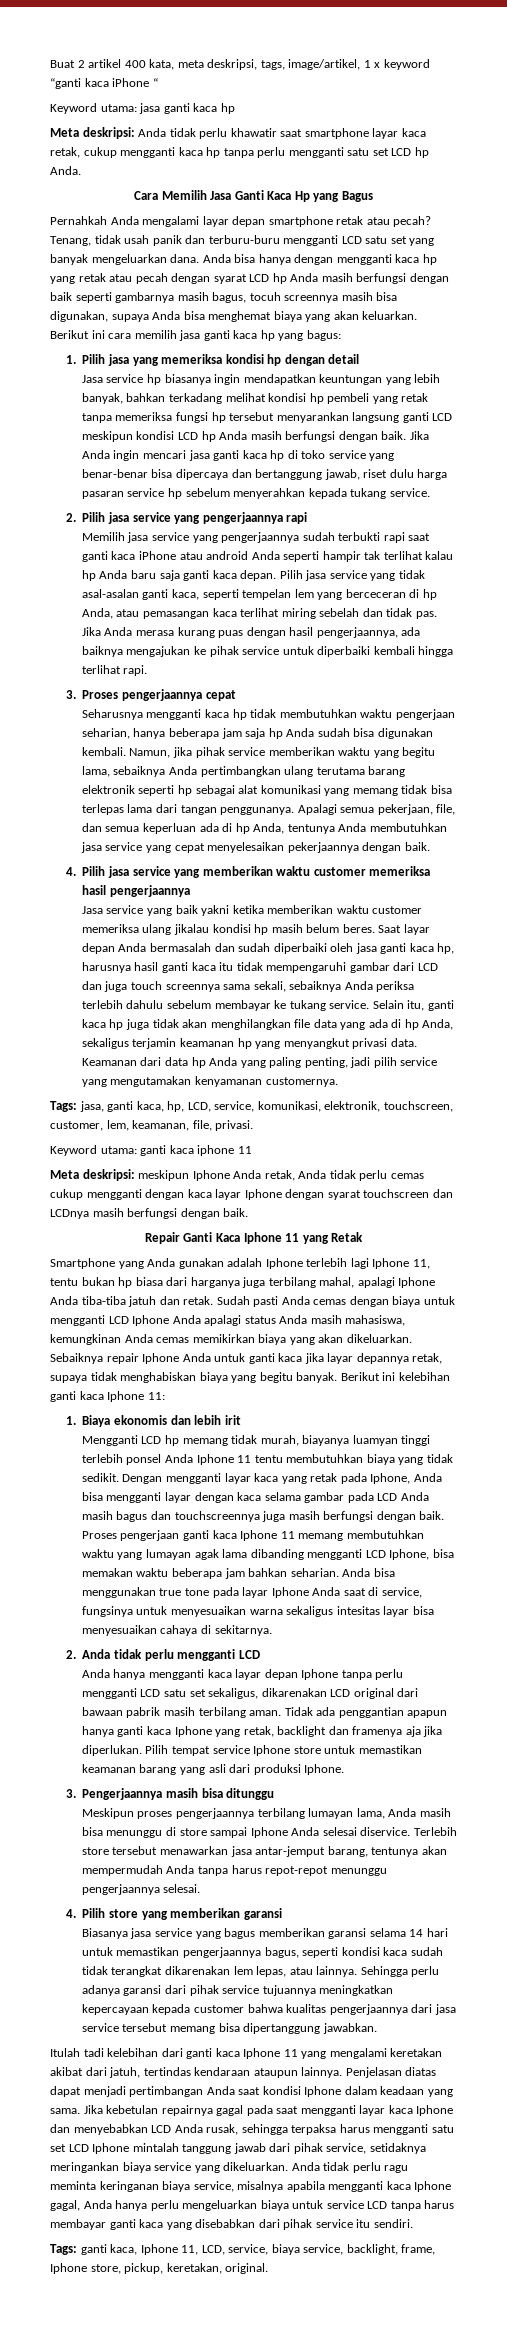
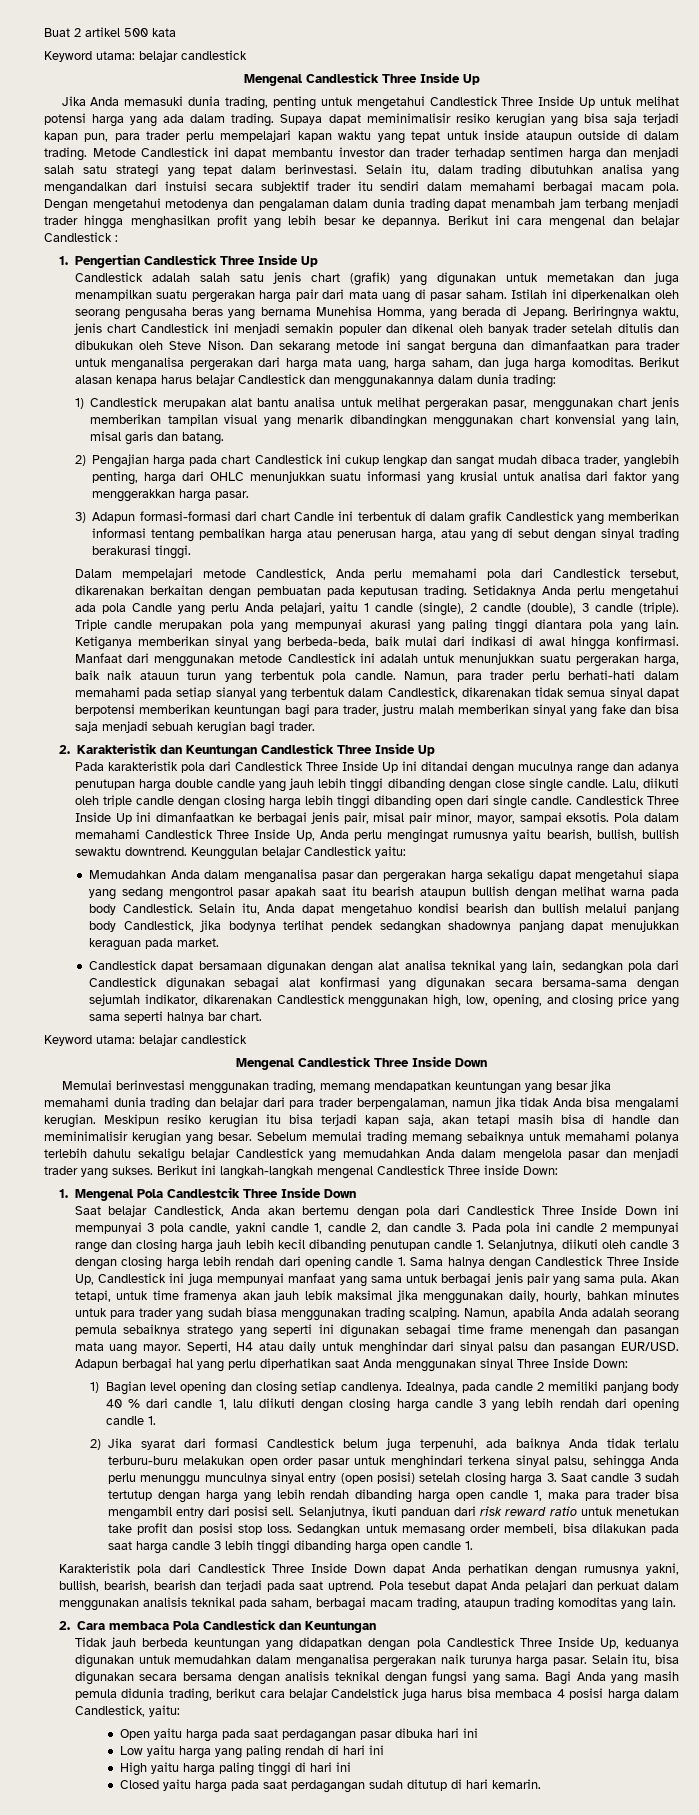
- Buat 2 artikel 400 kata, meta deskripsi, tags, image/artikel, 1 x keyword “ganti kaca iPhone “
- Keyword utama: jasa ganti kaca hp
- Meta deskripsi: Anda tidak perlu khawatir saat smartphone layar kaca retak, cukup mengganti kaca hp tanpa perlu mengganti satu set LCD hp Anda.
- Cara Memilih Jasa Ganti Kaca Hp yang Bagus
- Pernahkah Anda mengalami layar depan smartphone retak atau pecah? Tenang, tidak usah panik dan terburu-buru mengganti LCD satu set yang banyak mengeluarkan dana. Anda bisa hanya dengan mengganti kaca hp yang retak atau pecah dengan syarat LCD hp Anda masih berfungsi dengan baik seperti gambarnya masih bagus, tocuh screennya masih bisa digunakan, supaya Anda bisa menghemat biaya yang akan keluarkan. Berikut ini cara memilih jasa ganti kaca hp yang bagus:
- 1. Pilih jasa yang memeriksa kondisi hp dengan detail
- Jasa service hp biasanya ingin mendapatkan keuntungan yang lebih banyak, bahkan terkadang melihat kondisi hp pembeli yang retak tanpa memeriksa fungsi hp tersebut menyarankan langsung ganti LCD meskipun kondisi LCD hp Anda masih berfungsi dengan baik. Jika Anda ingin mencari jasa ganti kaca hp di toko service yang benar-benar bisa dipercaya dan bertanggung jawab, riset dulu harga pasaran service hp sebelum menyerahkan kepada tukang service.
- 2. Pilih jasa service yang pengerjaannya rapi
- Memilih jasa service yang pengerjaannya sudah terbukti rapi saat ganti kaca iPhone atau android Anda seperti hampir tak terlihat kalau hp Anda baru saja ganti kaca depan. Pilih jasa service yang tidak asal-asalan ganti kaca, seperti tempelan lem yang berceceran di hp Anda, atau pemasangan kaca terlihat miring sebelah dan tidak pas. Jika Anda merasa kurang puas dengan hasil pengerjaannya, ada baiknya mengajukan ke pihak service untuk diperbaiki kembali hingga terlihat rapi.
- 3. Proses pengerjaannya cepat
- Seharusnya mengganti kaca hp tidak membutuhkan waktu pengerjaan seharian, hanya beberapa jam saja hp Anda sudah bisa digunakan kembali. Namun, jika pihak service memberikan waktu yang begitu lama, sebaiknya Anda pertimbangkan ulang terutama barang elektronik seperti hp sebagai alat komunikasi yang memang tidak bisa terlepas lama dari tangan penggunanya. Apalagi semua pekerjaan, file, dan semua keperluan ada di hp Anda, tentunya Anda membutuhkan jasa service yang cepat menyelesaikan pekerjaannya dengan baik.
- 4. Pilih jasa service yang memberikan waktu customer memeriksa hasil pengerjaannya
- Jasa service yang baik yakni ketika memberikan waktu customer memeriksa ulang jikalau kondisi hp masih belum beres. Saat layar depan Anda bermasalah dan sudah diperbaiki oleh jasa ganti kaca hp, harusnya hasil ganti kaca itu tidak mempengaruhi gambar dari LCD dan juga touch screennya sama sekali, sebaiknya Anda periksa terlebih dahulu sebelum membayar ke tukang service. Selain itu, ganti kaca hp juga tidak akan menghilangkan file data yang ada di hp Anda, sekaligus terjamin keamanan hp yang menyangkut privasi data. Keamanan dari data hp Anda yang paling penting, jadi pilih service yang mengutamakan kenyamanan customernya.
- Tags: jasa, ganti kaca, hp, LCD, service, komunikasi, elektronik, touchscreen, customer, lem, keamanan, file, privasi.
- Keyword utama: ganti kaca iphone 11
- Meta deskripsi: meskipun Iphone Anda retak, Anda tidak perlu cemas cukup mengganti dengan kaca layar Iphone dengan syarat touchscreen dan LCDnya masih berfungsi dengan baik.
- Repair Ganti Kaca Iphone 11 yang Retak
- Smartphone yang Anda gunakan adalah Iphone terlebih lagi Iphone 11, tentu bukan hp biasa dari harganya juga terbilang mahal, apalagi Iphone Anda tiba-tiba jatuh dan retak. Sudah pasti Anda cemas dengan biaya untuk mengganti LCD Iphone Anda apalagi status Anda masih mahasiswa, kemungkinan Anda cemas memikirkan biaya yang akan dikeluarkan. Sebaiknya repair Iphone Anda untuk ganti kaca jika layar depannya retak, supaya tidak menghabiskan biaya yang begitu banyak. Berikut ini kelebihan ganti kaca Iphone 11:
- 1. Biaya ekonomis dan lebih irit
- Mengganti LCD hp memang tidak murah, biayanya luamyan tinggi terlebih ponsel Anda Iphone 11 tentu membutuhkan biaya yang tidak sedikit. Dengan mengganti layar kaca yang retak pada Iphone, Anda bisa mengganti layar dengan kaca selama gambar pada LCD Anda masih bagus dan touchscreennya juga masih berfungsi dengan baik. Proses pengerjaan ganti kaca Iphone 11 memang membutuhkan waktu yang lumayan agak lama dibanding mengganti LCD Iphone, bisa memakan waktu beberapa jam bahkan seharian. Anda bisa menggunakan true tone pada layar Iphone Anda saat di service, fungsinya untuk menyesuaikan warna sekaligus intesitas layar bisa menyesuaikan cahaya di sekitarnya.
- 2. Anda tidak perlu mengganti LCD
- Anda hanya mengganti kaca layar depan Iphone tanpa perlu mengganti LCD satu set sekaligus, dikarenakan LCD original dari bawaan pabrik masih terbilang aman. Tidak ada penggantian apapun hanya ganti kaca Iphone yang retak, backlight dan framenya aja jika diperlukan. Pilih tempat service Iphone store untuk memastikan keamanan barang yang asli dari produksi Iphone.
- 3. Pengerjaannya masih bisa ditunggu
- Meskipun proses pengerjaannya terbilang lumayan lama, Anda masih bisa menunggu di store sampai Iphone Anda selesai diservice. Terlebih store tersebut menawarkan jasa antar-jemput barang, tentunya akan mempermudah Anda tanpa harus repot-repot menunggu pengerjaannya selesai.
- 4. Pilih store yang memberikan garansi
- Biasanya jasa service yang bagus memberikan garansi selama 14 hari untuk memastikan pengerjaannya bagus, seperti kondisi kaca sudah tidak terangkat dikarenakan lem lepas, atau lainnya. Sehingga perlu adanya garansi dari pihak service tujuannya meningkatkan kepercayaan kepada customer bahwa kualitas pengerjaannya dari jasa service tersebut memang bisa dipertanggung jawabkan.
- Itulah tadi kelebihan dari ganti kaca Iphone 11 yang mengalami keretakan akibat dari jatuh, tertindas kendaraan ataupun lainnya. Penjelasan diatas dapat menjadi pertimbangan Anda saat kondisi Iphone dalam keadaan yang sama. Jika kebetulan repairnya gagal pada saat mengganti layar kaca Iphone dan menyebabkan LCD Anda rusak, sehingga terpaksa harus mengganti satu set LCD Iphone mintalah tanggung jawab dari pihak service, setidaknya meringankan biaya service yang dikeluarkan. Anda tidak perlu ragu meminta keringanan biaya service, misalnya apabila mengganti kaca Iphone gagal, Anda hanya perlu mengeluarkan biaya untuk service LCD tanpa harus membayar ganti kaca yang disebabkan dari pihak service itu sendiri.
- Tags: ganti kaca, Iphone 11, LCD, service, biaya service, backlight, frame, Iphone store, pickup, keretakan, original.
+ Buat 2 artikel 500 kata
+ Keyword utama: belajar candlestick
+ Mengenal Candlestick Three Inside Up
+ Jika Anda memasuki dunia trading, penting untuk mengetahui Candlestick Three Inside Up untuk melihat potensi harga yang ada dalam trading. Supaya dapat meminimalisir resiko kerugian yang bisa saja terjadi kapan pun, para trader perlu mempelajari kapan waktu yang tepat untuk inside ataupun outside di dalam trading. Metode Candlestick ini dapat membantu investor dan trader terhadap sentimen harga dan menjadi salah satu strategi yang tepat dalam berinvestasi. Selain itu, dalam trading dibutuhkan analisa yang mengandalkan dari instuisi secara subjektif trader itu sendiri dalam memahami berbagai macam pola. Dengan mengetahui metodenya dan pengalaman dalam dunia trading dapat menambah jam terbang menjadi trader hingga menghasilkan profit yang lebih besar ke depannya. Berikut ini cara mengenal dan belajar Candlestick :
+ 1. Pengertian Candlestick Three Inside Up
+ Candlestick adalah salah satu jenis chart (grafik) yang digunakan untuk memetakan dan juga menampilkan suatu pergerakan harga pair dari mata uang di pasar saham. Istilah ini diperkenalkan oleh seorang pengusaha beras yang bernama Munehisa Homma, yang berada di Jepang. Beriringnya waktu, jenis chart Candlestick ini menjadi semakin populer dan dikenal oleh banyak trader setelah ditulis dan dibukukan oleh Steve Nison. Dan sekarang metode ini sangat berguna dan dimanfaatkan para trader untuk menganalisa pergerakan dari harga mata uang, harga saham, dan juga harga komoditas. Berikut alasan kenapa harus belajar Candlestick dan menggunakannya dalam dunia trading:
+ 1) Candlestick merupakan alat bantu analisa untuk melihat pergerakan pasar, menggunakan chart jenis memberikan tampilan visual yang menarik dibandingkan menggunakan chart konvensial yang lain, misal garis dan batang.
+ 2) Pengajian harga pada chart Candlestick ini cukup lengkap dan sangat mudah dibaca trader, yanglebih penting, harga dari OHLC menunjukkan suatu informasi yang krusial untuk analisa dari faktor yang menggerakkan harga pasar.
+ 3) Adapun formasi-formasi dari chart Candle ini terbentuk di dalam grafik Candlestick yang memberikan informasi tentang pembalikan harga atau penerusan harga, atau yang di sebut dengan sinyal trading berakurasi tinggi.
+ Dalam mempelajari metode Candlestick, Anda perlu memahami pola dari Candlestick tersebut, dikarenakan berkaitan dengan pembuatan pada keputusan trading. Setidaknya Anda perlu mengetahui ada pola Candle yang perlu Anda pelajari, yaitu 1 candle (single), 2 candle (double), 3 candle (triple). Triple candle merupakan pola yang mempunyai akurasi yang paling tinggi diantara pola yang lain. Ketiganya memberikan sinyal yang berbeda-beda, baik mulai dari indikasi di awal hingga konfirmasi. Manfaat dari menggunakan metode Candlestick ini adalah untuk menunjukkan suatu pergerakan harga, baik naik atauun turun yang terbentuk pola candle. Namun, para trader perlu berhati-hati dalam memahami pada setiap sianyal yang terbentuk dalam Candlestick, dikarenakan tidak semua sinyal dapat berpotensi memberikan keuntungan bagi para trader, justru malah memberikan sinyal yang fake dan bisa saja menjadi sebuah kerugian bagi trader.
+ 2. Karakteristik dan Keuntungan Candlestick Three Inside Up
+ Pada karakteristik pola dari Candlestick Three Inside Up ini ditandai dengan muculnya range dan adanya penutupan harga double candle yang jauh lebih tinggi dibanding dengan close single candle. Lalu, diikuti oleh triple candle dengan closing harga lebih tinggi dibanding open dari single candle. Candlestick Three Inside Up ini dimanfaatkan ke berbagai jenis pair, misal pair minor, mayor, sampai eksotis. Pola dalam memahami Candlestick Three Inside Up, Anda perlu mengingat rumusnya yaitu bearish, bullish, bullish sewaktu downtrend. Keunggulan belajar Candlestick yaitu:
+ Memudahkan Anda dalam menganalisa pasar dan pergerakan harga sekaligu dapat mengetahui siapa yang sedang mengontrol pasar apakah saat itu bearish ataupun bullish dengan melihat warna pada body Candlestick. Selain itu, Anda dapat mengetahuo kondisi bearish dan bullish melalui panjang body Candlestick, jika bodynya terlihat pendek sedangkan shadownya panjang dapat menujukkan keraguan pada market.
+ Candlestick dapat bersamaan digunakan dengan alat analisa teknikal yang lain, sedangkan pola dari Candlestick digunakan sebagai alat konfirmasi yang digunakan secara bersama-sama dengan sejumlah indikator, dikarenakan Candlestick menggunakan high, low, opening, and closing price yang sama seperti halnya bar chart.
+ Keyword utama: belajar candlestick
+ Mengenal Candlestick Three Inside Down
+ Memulai berinvestasi menggunakan trading, memang mendapatkan keuntungan yang besar jika memahami dunia trading dan belajar dari para trader berpengalaman, namun jika tidak Anda bisa mengalami kerugian. Meskipun resiko kerugian itu bisa terjadi kapan saja, akan tetapi masih bisa di handle dan meminimalisir kerugian yang besar. Sebelum memulai trading memang sebaiknya untuk memahami polanya terlebih dahulu sekaligu belajar Candlestick yang memudahkan Anda dalam mengelola pasar dan menjadi trader yang sukses. Berikut ini langkah-langkah mengenal Candlestick Three inside Down:
+ 1. Mengenal Pola Candlestcik Three Inside Down
+ Saat belajar Candlestick, Anda akan bertemu dengan pola dari Candlestick Three Inside Down ini mempunyai 3 pola candle, yakni candle 1, candle 2, dan candle 3. Pada pola ini candle 2 mempunyai range dan closing harga jauh lebih kecil dibanding penutupan candle 1. Selanjutnya, diikuti oleh candle 3 dengan closing harga lebih rendah dari opening candle 1. Sama halnya dengan Candlestick Three Inside Up, Candlestick ini juga mempunyai manfaat yang sama untuk berbagai jenis pair yang sama pula. Akan tetapi, untuk time framenya akan jauh lebik maksimal jika menggunakan daily, hourly, bahkan minutes untuk para trader yang sudah biasa menggunakan trading scalping. Namun, apabila Anda adalah seorang pemula sebaiknya stratego yang seperti ini digunakan sebagai time frame menengah dan pasangan mata uang mayor. Seperti, H4 atau daily untuk menghindar dari sinyal palsu dan pasangan EUR/USD. Adapun berbagai hal yang perlu diperhatikan saat Anda menggunakan sinyal Three Inside Down:
+ 1) Bagian level opening dan closing setiap candlenya. Idealnya, pada candle 2 memiliki panjang body 40 % dari candle 1, lalu diikuti dengan closing harga candle 3 yang lebih rendah dari opening candle 1.
+ 2) Jika syarat dari formasi Candlestick belum juga terpenuhi, ada baiknya Anda tidak terlalu terburu-buru melakukan open order pasar untuk menghindari terkena sinyal palsu, sehingga Anda perlu menunggu munculnya sinyal entry (open posisi) setelah closing harga 3. Saat candle 3 sudah tertutup dengan harga yang lebih rendah dibanding harga open candle 1, maka para trader bisa mengambil entry dari posisi sell. Selanjutnya, ikuti panduan dari risk reward ratio untuk menetukan take profit dan posisi stop loss. Sedangkan untuk memasang order membeli, bisa dilakukan pada saat harga candle 3 lebih tinggi dibanding harga open candle 1.
+ Karakteristik pola dari Candlestick Three Inside Down dapat Anda perhatikan dengan rumusnya yakni, bullish, bearish, bearish dan terjadi pada saat uptrend. Pola tesebut dapat Anda pelajari dan perkuat dalam menggunakan analisis teknikal pada saham, berbagai macam trading, ataupun trading komoditas yang lain.
+ 2. Cara membaca Pola Candlestick dan Keuntungan
+ Tidak jauh berbeda keuntungan yang didapatkan dengan pola Candlestick Three Inside Up, keduanya digunakan untuk memudahkan dalam menganalisa pergerakan naik turunya harga pasar. Selain itu, bisa digunakan secara bersama dengan analisis teknikal dengan fungsi yang sama. Bagi Anda yang masih pemula didunia trading, berikut cara belajar Candelstick juga harus bisa membaca 4 posisi harga dalam Candlestick, yaitu:
+ Open yaitu harga pada saat perdagangan pasar dibuka hari ini
+ Low yaitu harga yang paling rendah di hari ini
+ High yaitu harga paling tinggi di hari ini
+ Closed yaitu harga pada saat perdagangan sudah ditutup di hari kemarin.

